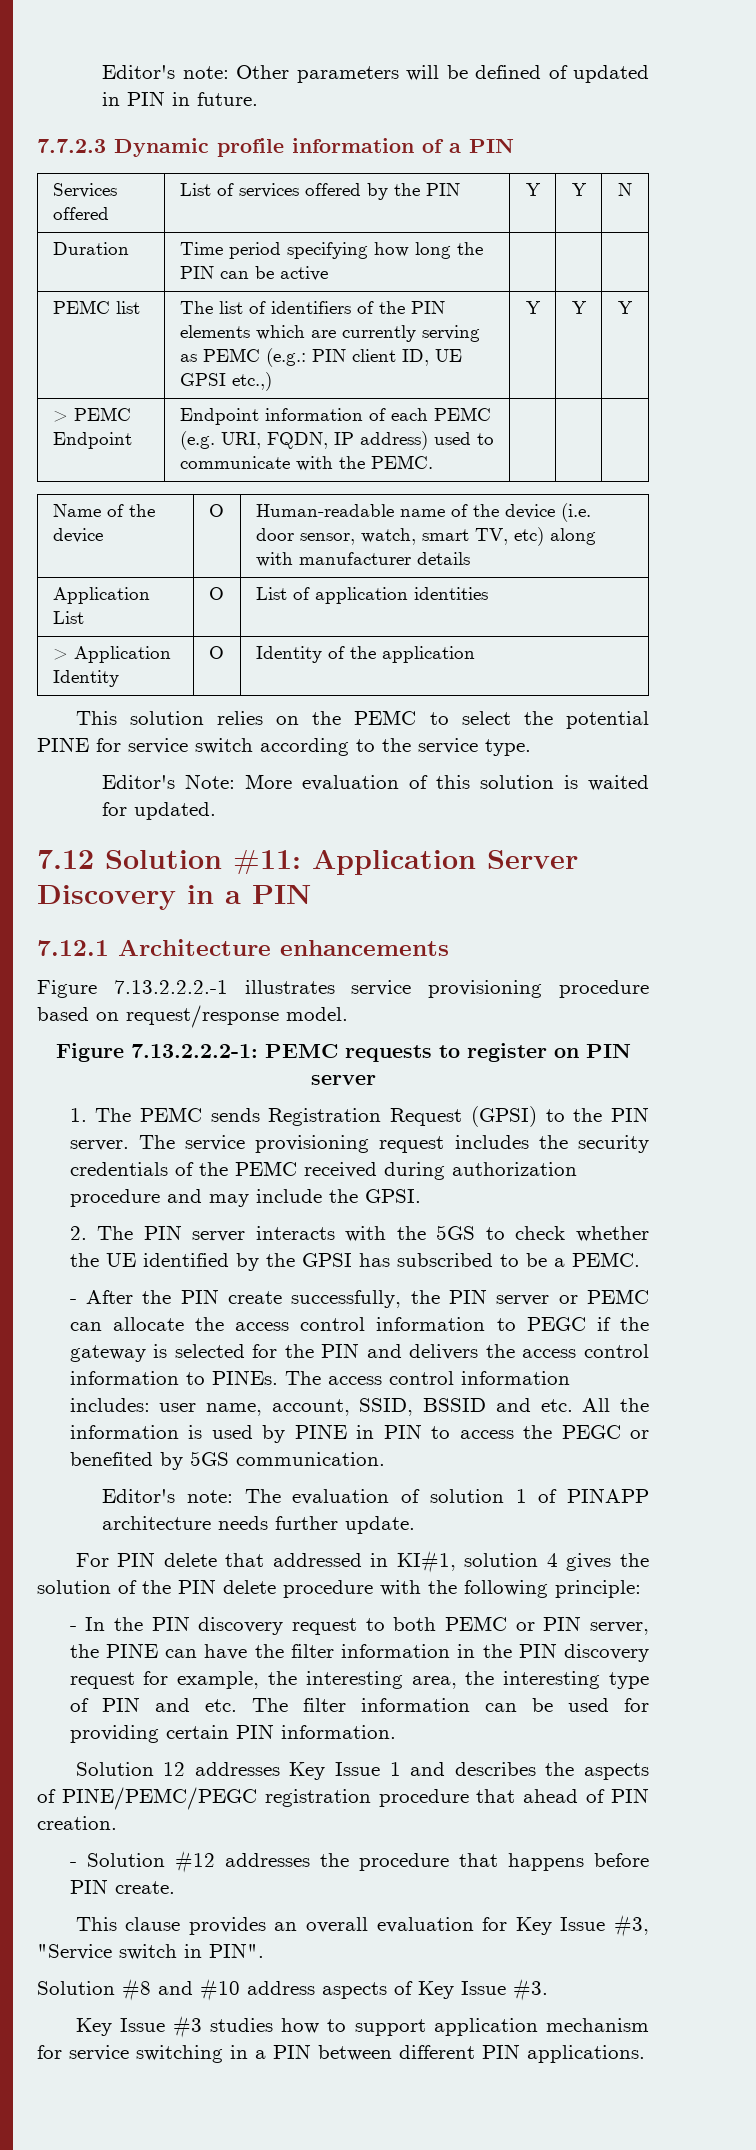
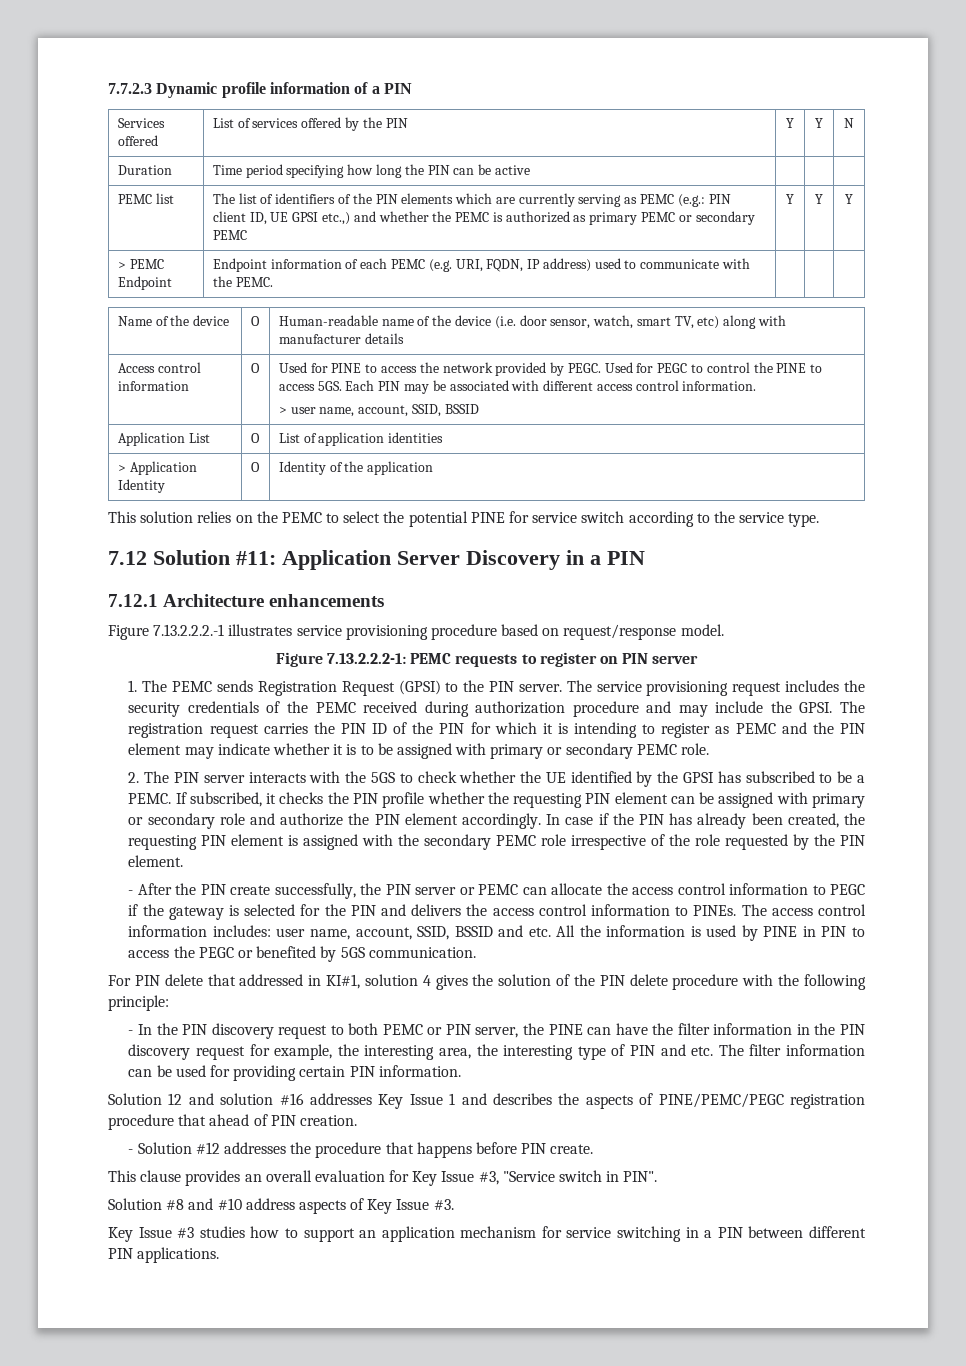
- Editor's note: Other parameters will be defined of updated in PIN in future.
- PEMC list | The list of identifiers of the PIN elements which are currently serving as PEMC (e.g.: PIN client ID, UE GPSI etc.,) | Y | Y | Y
+ PEMC list | The list of identifiers of the PIN elements which are currently serving as PEMC (e.g.: PIN client ID, UE GPSI etc.,) and whether the PEMC is authorized as primary PEMC or secondary PEMC | Y | Y | Y
+ Access control information | O | Used for PINE to access the network provided by PEGC. Used for PEGC to control the PINE to access 5GS. Each PIN may be associated with different access control information.
+ > user name, account, SSID, BSSID
- Editor's Note: More evaluation of this solution is waited for updated.
+ The registration request carries the PIN ID of the PIN for which it is intending to register as PEMC and the PIN element may indicate whether it is to be assigned with primary or secondary PEMC role.
+ If subscribed, it checks the PIN profile whether the requesting PIN element can be assigned with primary or secondary role and authorize the PIN element accordingly. In case if the PIN has already been created, the requesting PIN element is assigned with the secondary PEMC role irrespective of the role requested by the PIN element.
- Editor's note: The evaluation of solution 1 of PINAPP architecture needs further update.
- Solution 12 addresses Key Issue 1 and describes the aspects of PINE/PEMC/PEGC registration procedure that ahead of PIN creation.
+ Solution 12 and solution #16 addresses Key Issue 1 and describes the aspects of PINE/PEMC/PEGC registration procedure that ahead of PIN creation.
- Key Issue #3 studies how to support application mechanism for service switching in a PIN between different PIN applications.
+ Key Issue #3 studies how to support an application mechanism for service switching in a PIN between different PIN applications.

